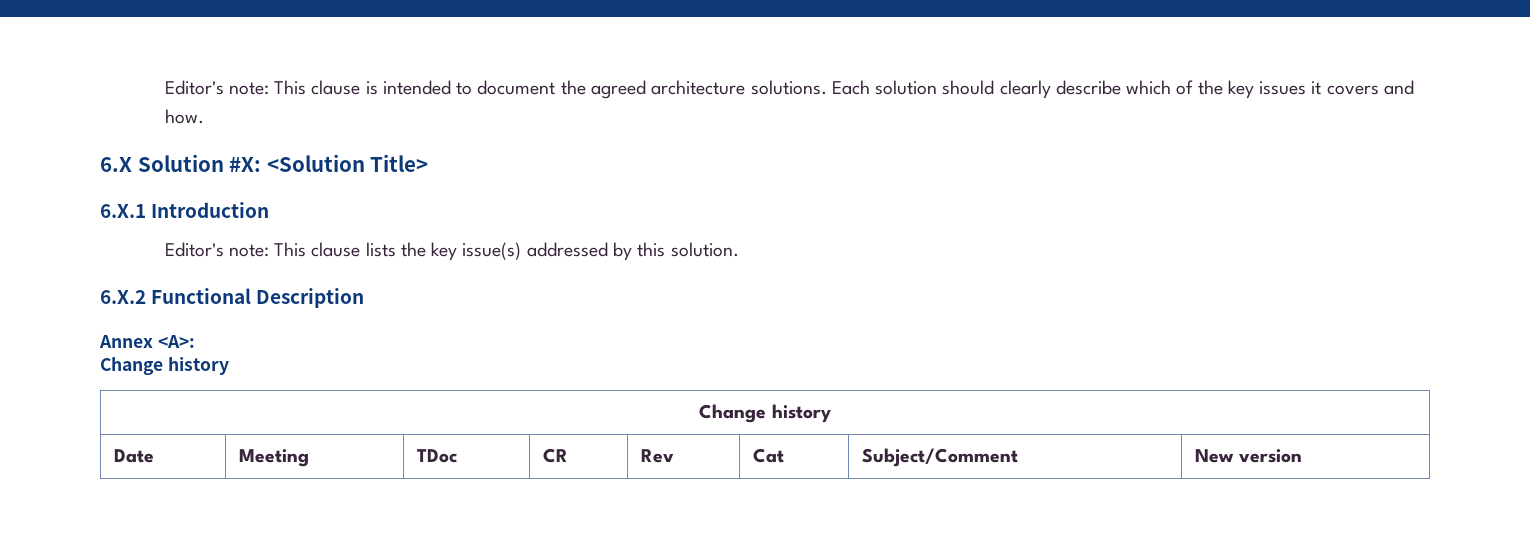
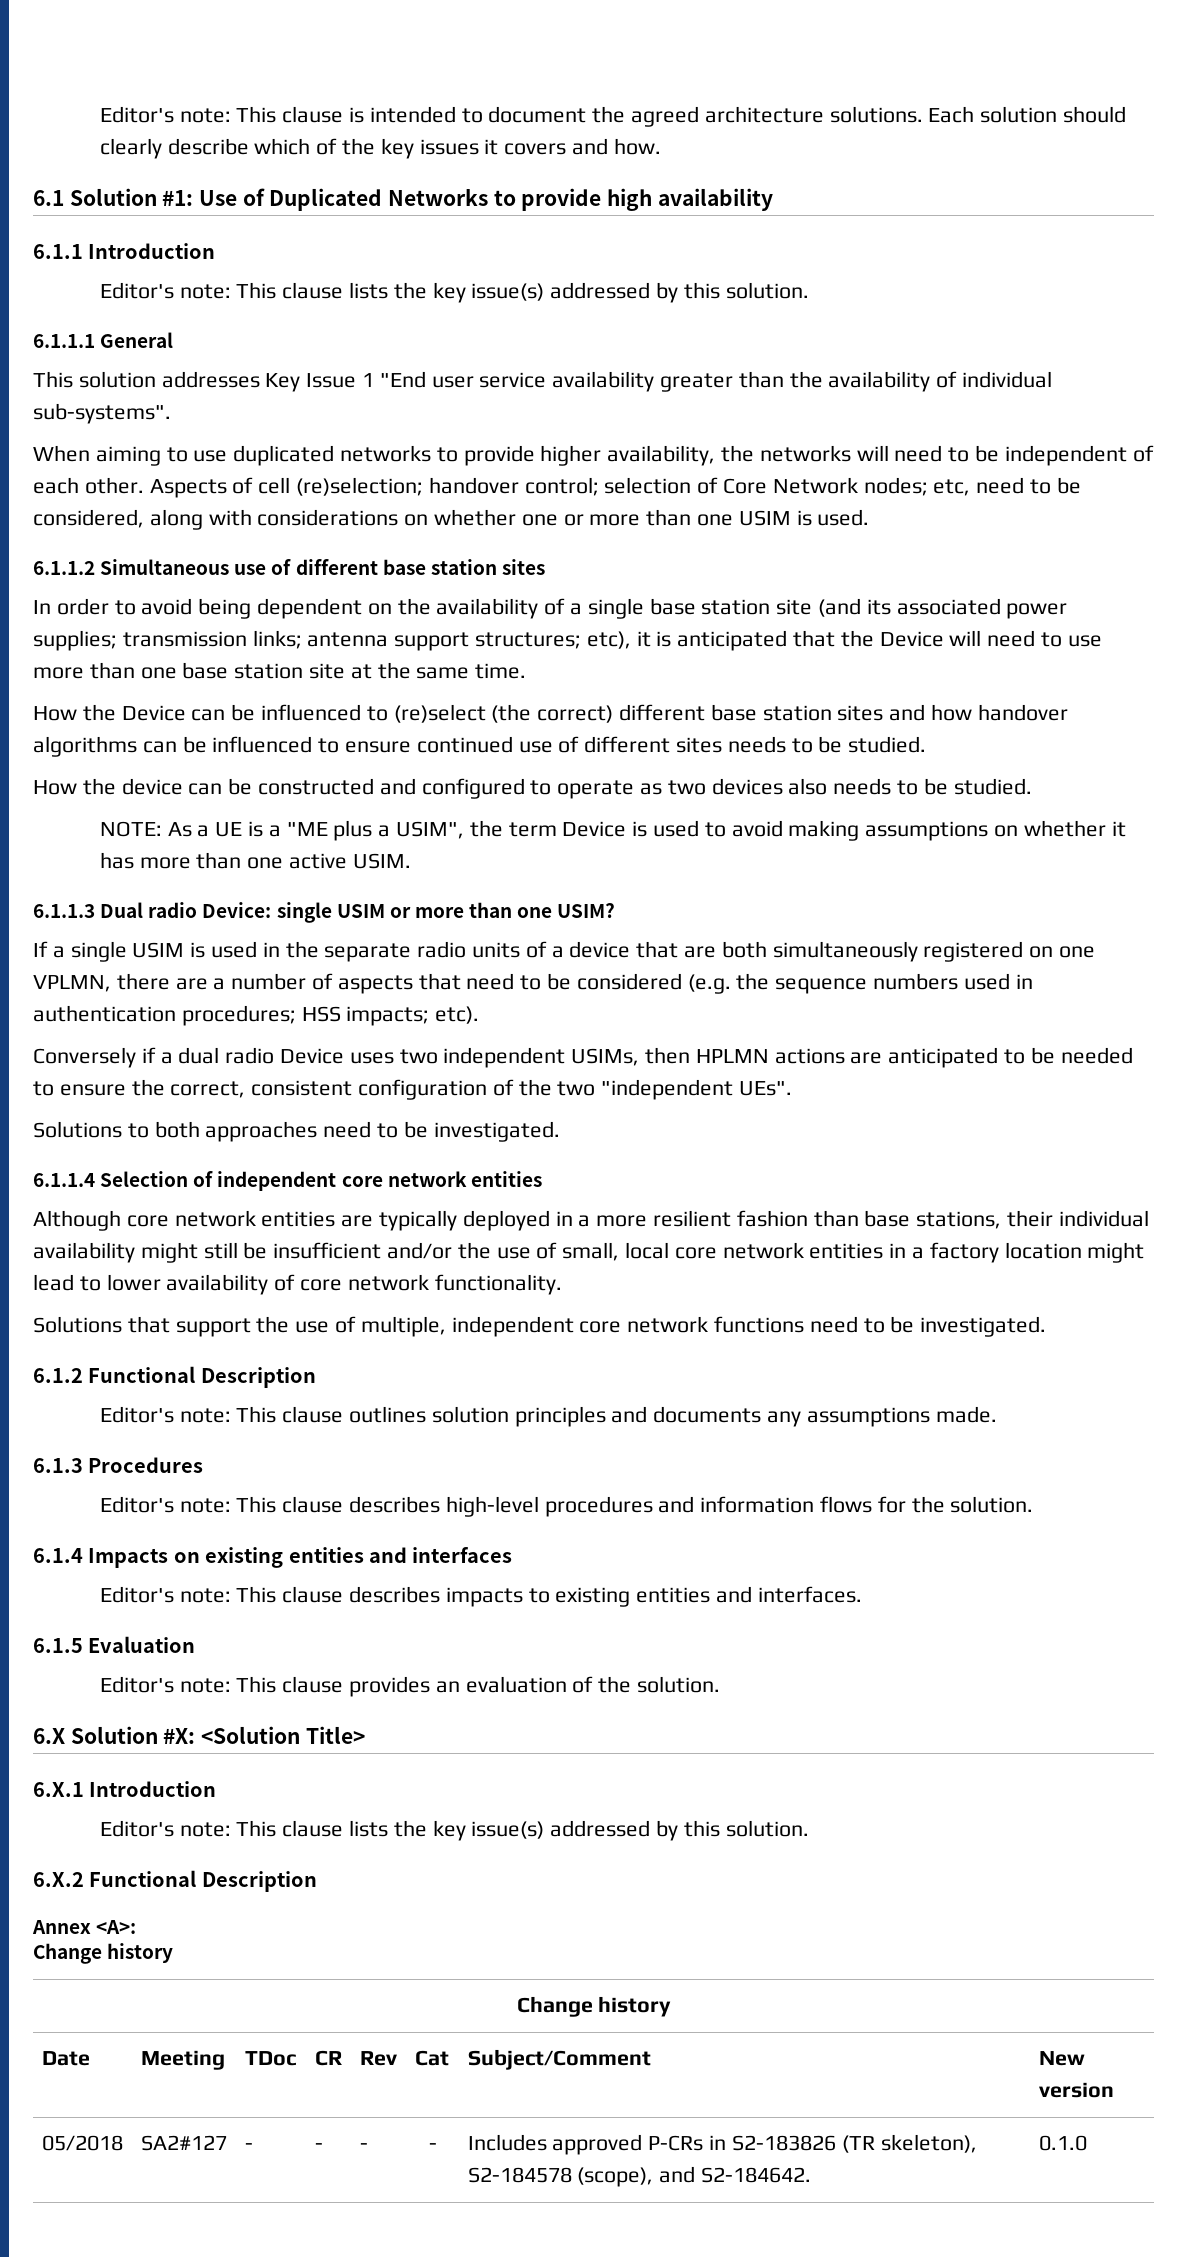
+ 6.1 Solution #1: Use of Duplicated Networks to provide high availability
+ 6.1.1 Introduction
+ Editor's note: This clause lists the key issue(s) addressed by this solution.
+ 6.1.1.1 General
+ This solution addresses Key Issue 1 "End user service availability greater than the availability of individual sub-systems".
+ When aiming to use duplicated networks to provide higher availability, the networks will need to be independent of each other. Aspects of cell (re)selection; handover control; selection of Core Network nodes; etc, need to be considered, along with considerations on whether one or more than one USIM is used.
+ 6.1.1.2 Simultaneous use of different base station sites
+ In order to avoid being dependent on the availability of a single base station site (and its associated power supplies; transmission links; antenna support structures; etc), it is anticipated that the Device will need to use more than one base station site at the same time.
+ How the Device can be influenced to (re)select (the correct) different base station sites and how handover algorithms can be influenced to ensure continued use of different sites needs to be studied.
+ How the device can be constructed and configured to operate as two devices also needs to be studied.
+ NOTE: As a UE is a "ME plus a USIM", the term Device is used to avoid making assumptions on whether it has more than one active USIM.
+ 6.1.1.3 Dual radio Device: single USIM or more than one USIM?
+ If a single USIM is used in the separate radio units of a device that are both simultaneously registered on one VPLMN, there are a number of aspects that need to be considered (e.g. the sequence numbers used in authentication procedures; HSS impacts; etc).
+ Conversely if a dual radio Device uses two independent USIMs, then HPLMN actions are anticipated to be needed to ensure the correct, consistent configuration of the two "independent UEs".
+ Solutions to both approaches need to be investigated.
+ 6.1.1.4 Selection of independent core network entities
+ Although core network entities are typically deployed in a more resilient fashion than base stations, their individual availability might still be insufficient and/or the use of small, local core network entities in a factory location might lead to lower availability of core network functionality.
+ Solutions that support the use of multiple, independent core network functions need to be investigated.
+ 6.1.2 Functional Description
+ Editor's note: This clause outlines solution principles and documents any assumptions made.
+ 6.1.3 Procedures
+ Editor's note: This clause describes high-level procedures and information flows for the solution.
+ 6.1.4 Impacts on existing entities and interfaces
+ Editor's note: This clause describes impacts to existing entities and interfaces.
+ 6.1.5 Evaluation
+ Editor's note: This clause provides an evaluation of the solution.
+ 05/2018 | SA2#127 | - | - | - | - | Includes approved P-CRs in S2-183826 (TR skeleton), S2-184578 (scope), and S2-184642. | 0.1.0

